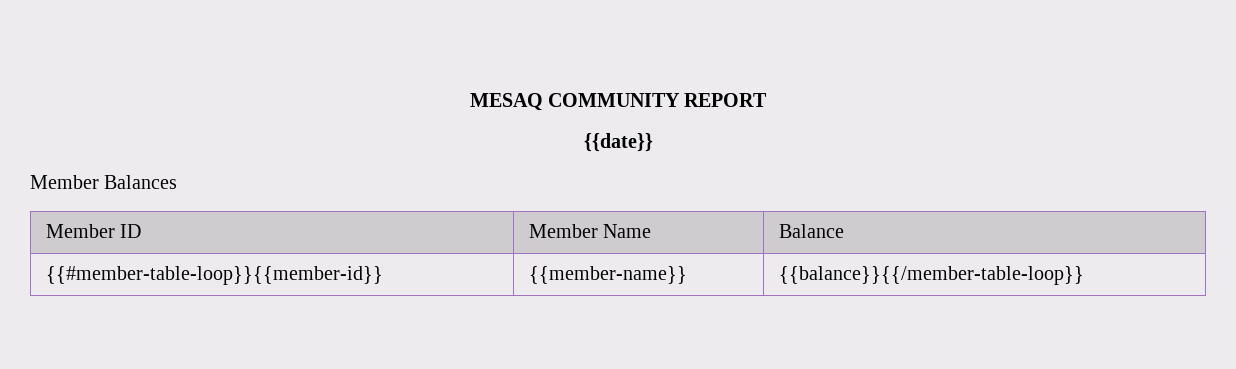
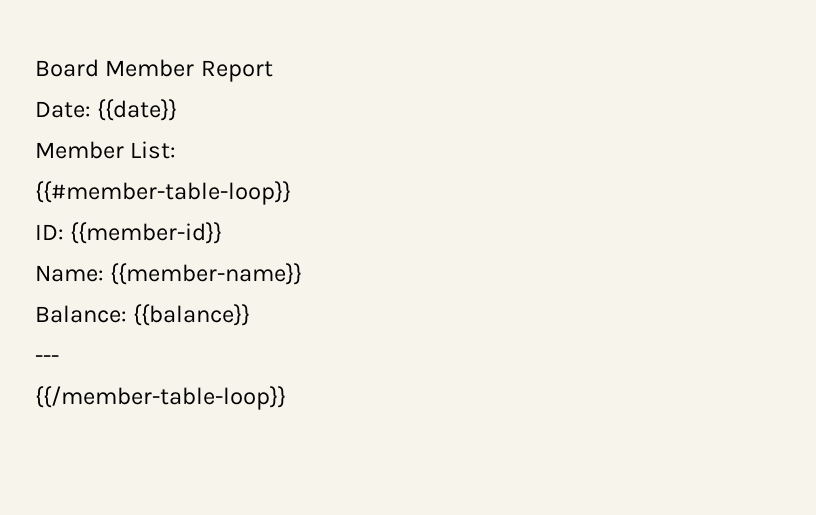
- MESAQ COMMUNITY REPORT
- {{date}}
- Member Balances
- Member ID | Member Name | Balance
- {{#member-table-loop}}{{member-id}} | {{member-name}} | {{balance}}{{/member-table-loop}}
+ Board Member Report
+ Date: {{date}}
+ Member List:
+ {{#member-table-loop}}
+ ID: {{member-id}}
+ Name: {{member-name}}
+ Balance: {{balance}}
+ ---
+ {{/member-table-loop}}

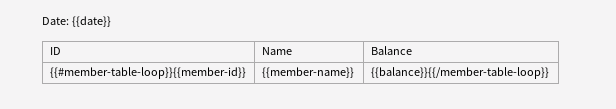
- Board Member Report
- Member List:
- {{#member-table-loop}}
- ID: {{member-id}}
- Name: {{member-name}}
- Balance: {{balance}}
- ---
- {{/member-table-loop}}
+ ID | Name | Balance
+ {{#member-table-loop}}{{member-id}} | {{member-name}} | {{balance}}{{/member-table-loop}}

